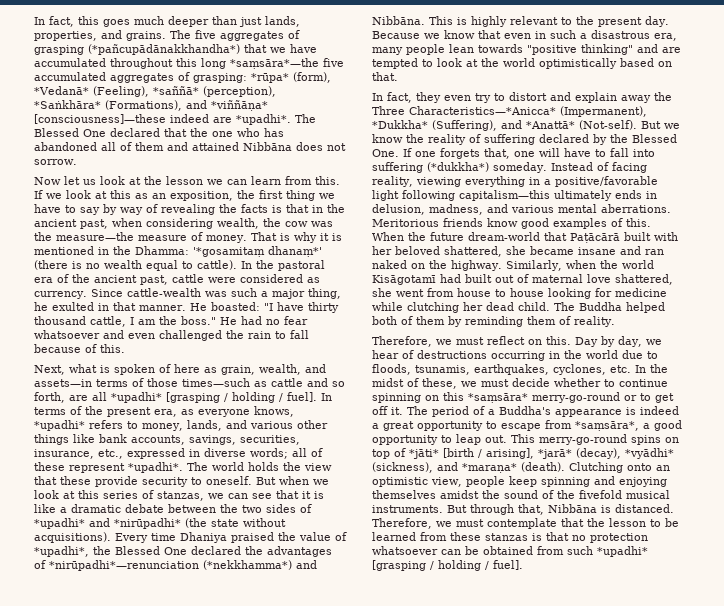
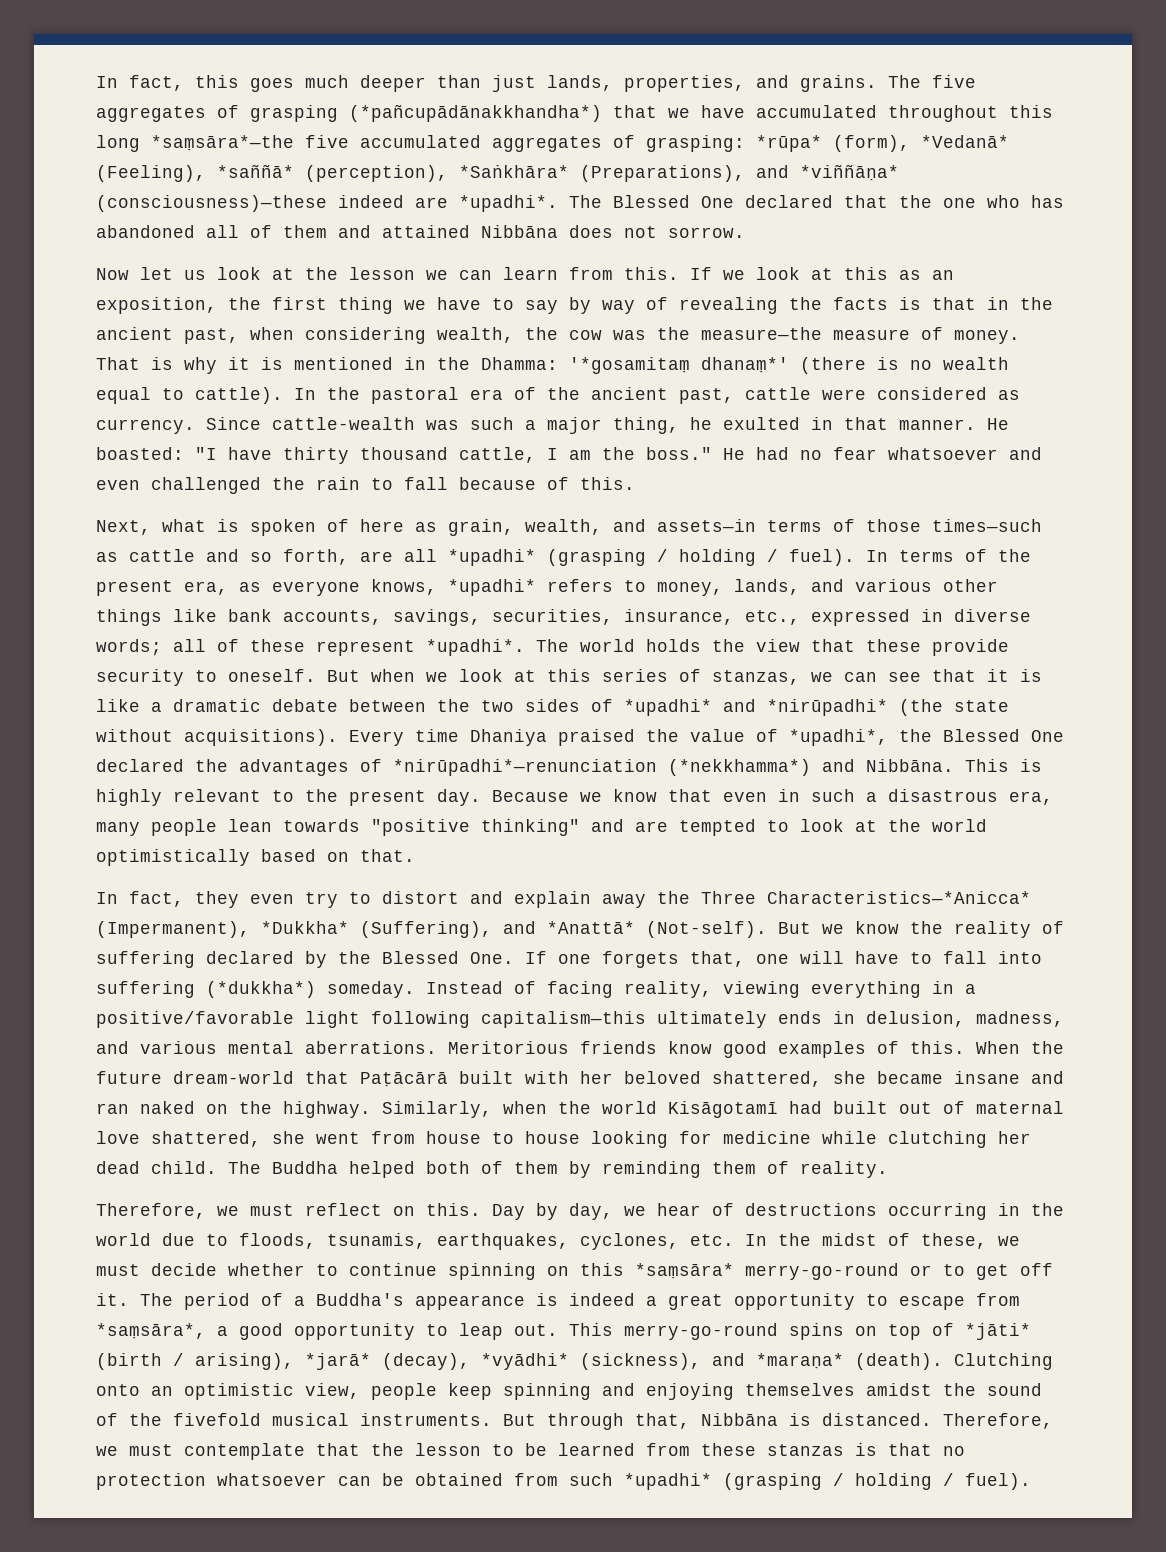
- The five aggregates of grasping (*pañcupādānakkhandha*) that we have accumulated throughout this long *saṃsāra*—the five accumulated aggregates of grasping: *rūpa* (form), *Vedanā* (Feeling), *saññā* (perception), *Saṅkhāra* (Formations), and *viññāṇa* [consciousness]—these indeed are *upadhi*.
+ The five aggregates of grasping (*pañcupādānakkhandha*) that we have accumulated throughout this long *saṃsāra*—the five accumulated aggregates of grasping: *rūpa* (form), *Vedanā* (Feeling), *saññā* (perception), *Saṅkhāra* (Preparations), and *viññāṇa* (consciousness)—these indeed are *upadhi*.
- Next, what is spoken of here as grain, wealth, and assets—in terms of those times—such as cattle and so forth, are all *upadhi* [grasping / holding / fuel].
+ Next, what is spoken of here as grain, wealth, and assets—in terms of those times—such as cattle and so forth, are all *upadhi* (grasping / holding / fuel).
- This merry-go-round spins on top of *jāti* [birth / arising], *jarā* (decay), *vyādhi* (sickness), and *maraṇa* (death).
+ This merry-go-round spins on top of *jāti* (birth / arising), *jarā* (decay), *vyādhi* (sickness), and *maraṇa* (death).
- Therefore, we must contemplate that the lesson to be learned from these stanzas is that no protection whatsoever can be obtained from such *upadhi* [grasping / holding / fuel].
+ Therefore, we must contemplate that the lesson to be learned from these stanzas is that no protection whatsoever can be obtained from such *upadhi* (grasping / holding / fuel).

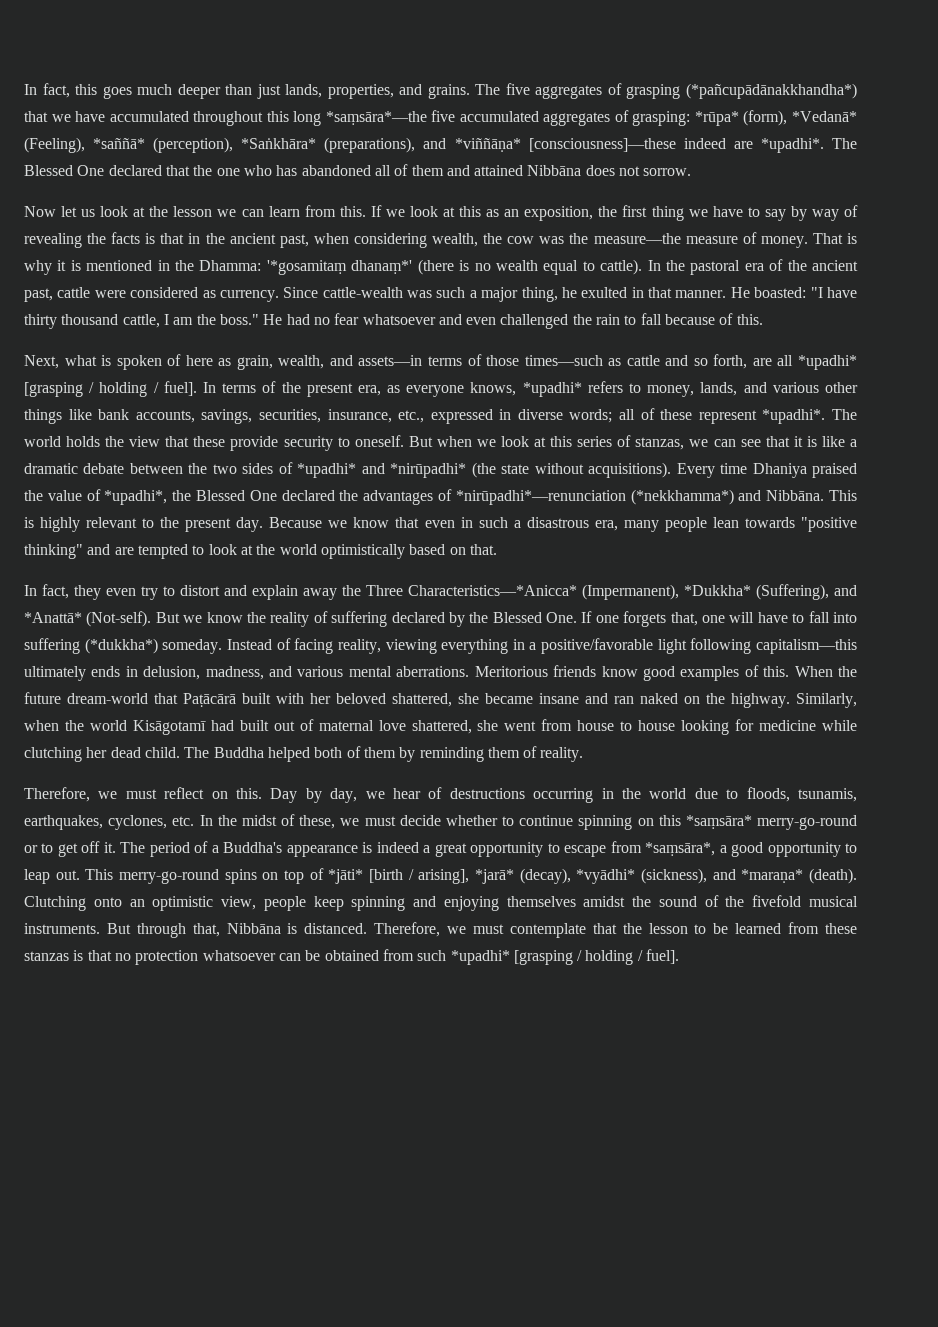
- The five aggregates of grasping (*pañcupādānakkhandha*) that we have accumulated throughout this long *saṃsāra*—the five accumulated aggregates of grasping: *rūpa* (form), *Vedanā* (Feeling), *saññā* (perception), *Saṅkhāra* (Preparations), and *viññāṇa* (consciousness)—these indeed are *upadhi*.
+ The five aggregates of grasping (*pañcupādānakkhandha*) that we have accumulated throughout this long *saṃsāra*—the five accumulated aggregates of grasping: *rūpa* (form), *Vedanā* (Feeling), *saññā* (perception), *Saṅkhāra* (preparations), and *viññāṇa* [consciousness]—these indeed are *upadhi*.
- Next, what is spoken of here as grain, wealth, and assets—in terms of those times—such as cattle and so forth, are all *upadhi* (grasping / holding / fuel).
+ Next, what is spoken of here as grain, wealth, and assets—in terms of those times—such as cattle and so forth, are all *upadhi* [grasping / holding / fuel].
- This merry-go-round spins on top of *jāti* (birth / arising), *jarā* (decay), *vyādhi* (sickness), and *maraṇa* (death).
+ This merry-go-round spins on top of *jāti* [birth / arising], *jarā* (decay), *vyādhi* (sickness), and *maraṇa* (death).
- Therefore, we must contemplate that the lesson to be learned from these stanzas is that no protection whatsoever can be obtained from such *upadhi* (grasping / holding / fuel).
+ Therefore, we must contemplate that the lesson to be learned from these stanzas is that no protection whatsoever can be obtained from such *upadhi* [grasping / holding / fuel].

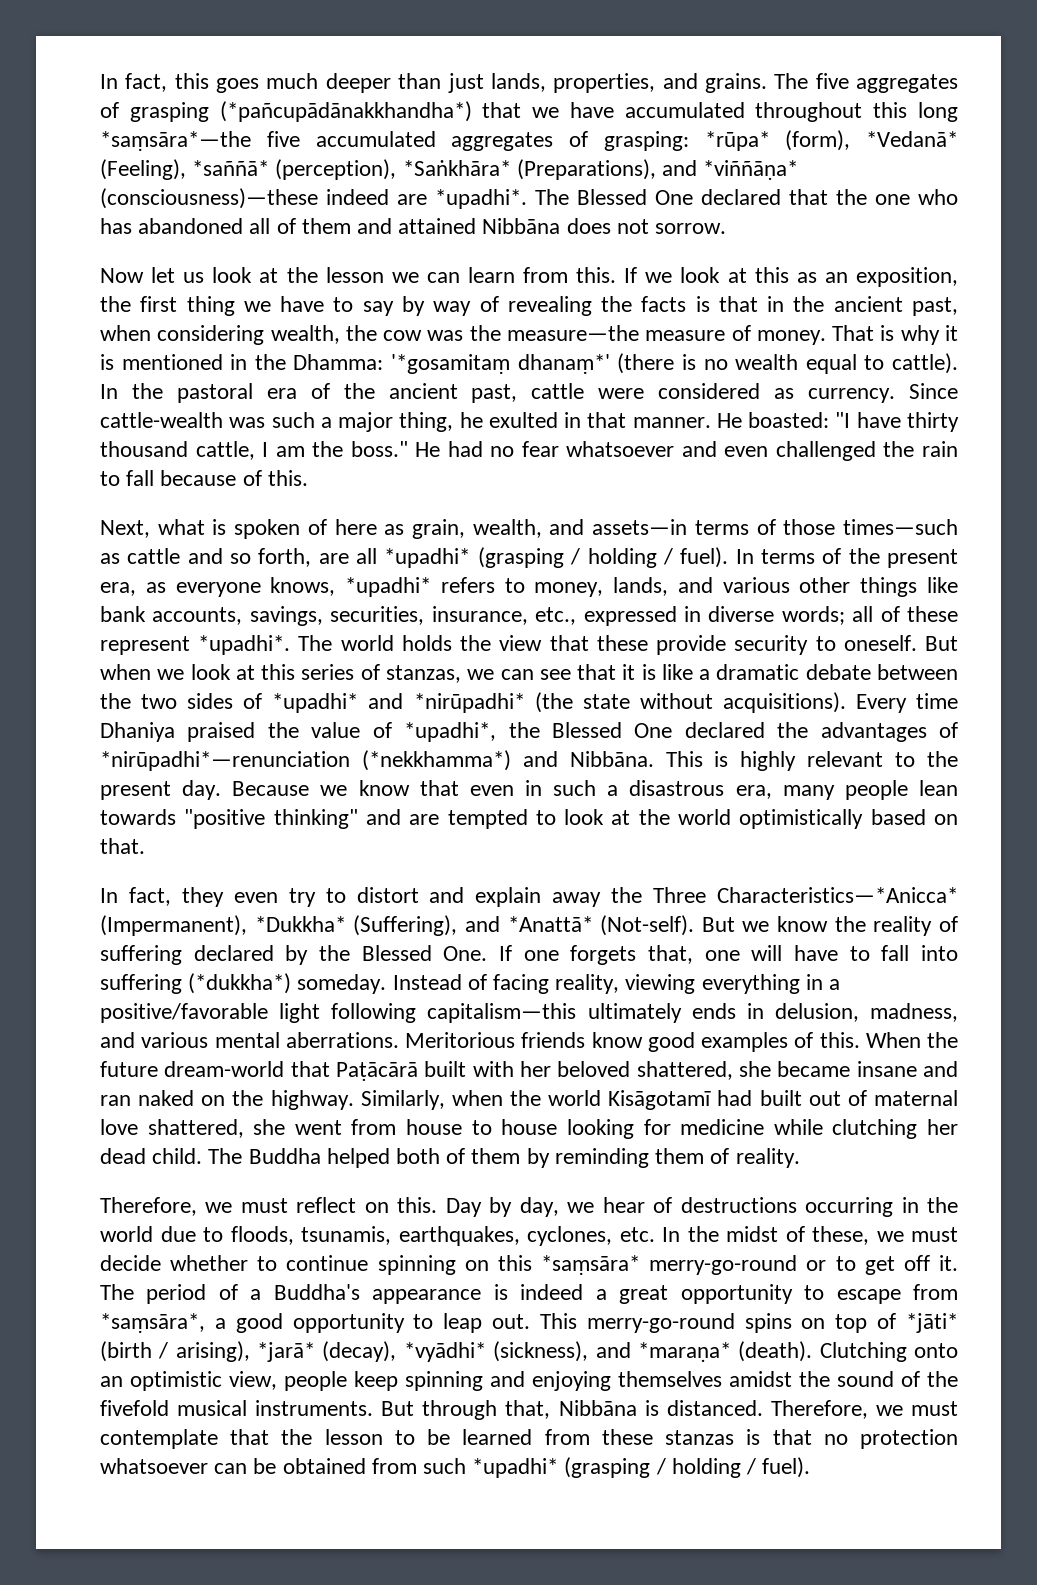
- The five aggregates of grasping (*pañcupādānakkhandha*) that we have accumulated throughout this long *saṃsāra*—the five accumulated aggregates of grasping: *rūpa* (form), *Vedanā* (Feeling), *saññā* (perception), *Saṅkhāra* (preparations), and *viññāṇa* [consciousness]—these indeed are *upadhi*.
+ The five aggregates of grasping (*pañcupādānakkhandha*) that we have accumulated throughout this long *saṃsāra*—the five accumulated aggregates of grasping: *rūpa* (form), *Vedanā* (Feeling), *saññā* (perception), *Saṅkhāra* (Preparations), and *viññāṇa* (consciousness)—these indeed are *upadhi*.
- Next, what is spoken of here as grain, wealth, and assets—in terms of those times—such as cattle and so forth, are all *upadhi* [grasping / holding / fuel].
+ Next, what is spoken of here as grain, wealth, and assets—in terms of those times—such as cattle and so forth, are all *upadhi* (grasping / holding / fuel).
- This merry-go-round spins on top of *jāti* [birth / arising], *jarā* (decay), *vyādhi* (sickness), and *maraṇa* (death).
+ This merry-go-round spins on top of *jāti* (birth / arising), *jarā* (decay), *vyādhi* (sickness), and *maraṇa* (death).
- Therefore, we must contemplate that the lesson to be learned from these stanzas is that no protection whatsoever can be obtained from such *upadhi* [grasping / holding / fuel].
+ Therefore, we must contemplate that the lesson to be learned from these stanzas is that no protection whatsoever can be obtained from such *upadhi* (grasping / holding / fuel).

